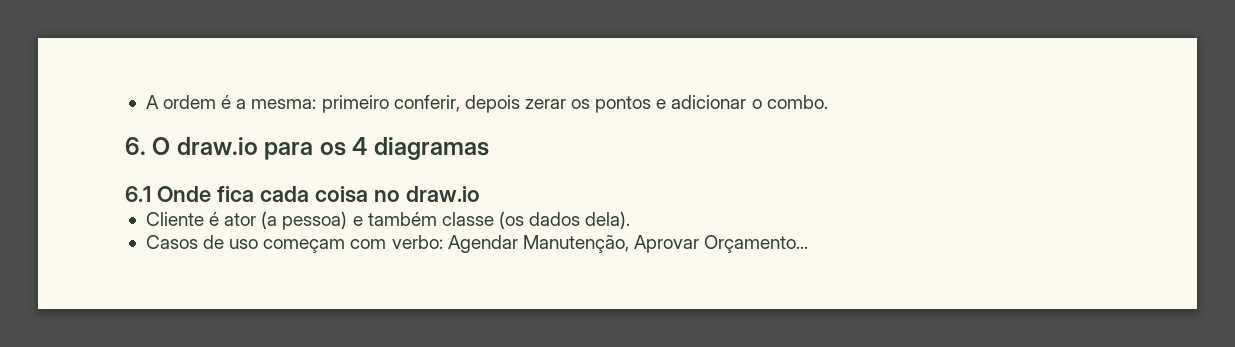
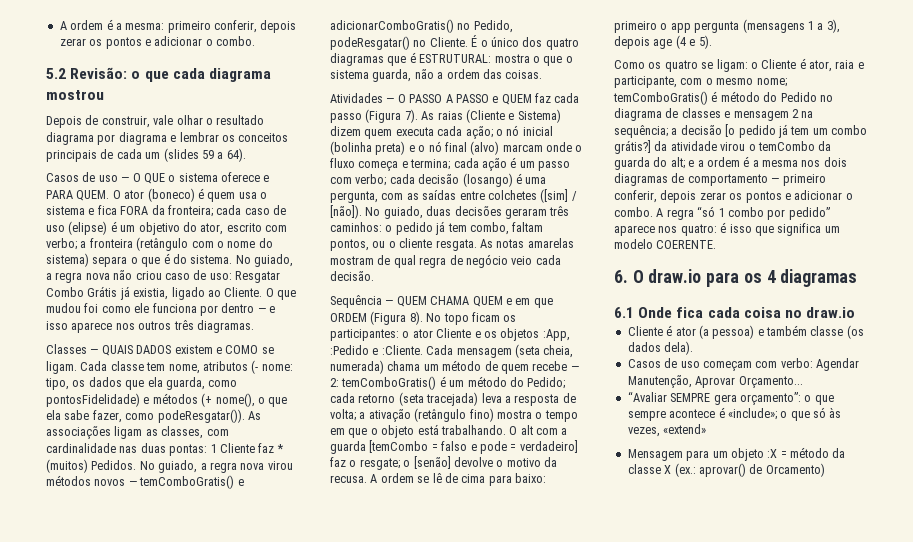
+ 5.2 Revisão: o que cada diagrama mostrou
+ Depois de construir, vale olhar o resultado diagrama por diagrama e lembrar os conceitos principais de cada um (slides 59 a 64).
+ Casos de uso — O QUE o sistema oferece e PARA QUEM. O ator (boneco) é quem usa o sistema e fica FORA da fronteira; cada caso de uso (elipse) é um objetivo do ator, escrito com verbo; a fronteira (retângulo com o nome do sistema) separa o que é do sistema. No guiado, a regra nova não criou caso de uso: Resgatar Combo Grátis já existia, ligado ao Cliente. O que mudou foi como ele funciona por dentro — e isso aparece nos outros três diagramas.
+ Classes — QUAIS DADOS existem e COMO se ligam. Cada classe tem nome, atributos (- nome: tipo, os dados que ela guarda, como pontosFidelidade) e métodos (+ nome(), o que ela sabe fazer, como podeResgatar()). As associações ligam as classes, com cardinalidade nas duas pontas: 1 Cliente faz * (muitos) Pedidos. No guiado, a regra nova virou métodos novos — temComboGratis() e adicionarComboGratis() no Pedido, podeResgatar() no Cliente. É o único dos quatro diagramas que é ESTRUTURAL: mostra o que o sistema guarda, não a ordem das coisas.
+ Atividades — O PASSO A PASSO e QUEM faz cada passo (Figura 7). As raias (Cliente e Sistema) dizem quem executa cada ação; o nó inicial (bolinha preta) e o nó final (alvo) marcam onde o fluxo começa e termina; cada ação é um passo com verbo; cada decisão (losango) é uma pergunta, com as saídas entre colchetes ([sim] / [não]). No guiado, duas decisões geraram três caminhos: o pedido já tem combo, faltam pontos, ou o cliente resgata. As notas amarelas mostram de qual regra de negócio veio cada decisão.
+ Sequência — QUEM CHAMA QUEM e em que ORDEM (Figura 8). No topo ficam os participantes: o ator Cliente e os objetos :App, :Pedido e :Cliente. Cada mensagem (seta cheia, numerada) chama um método de quem recebe — 2: temComboGratis() é um método do Pedido; cada retorno (seta tracejada) leva a resposta de volta; a ativação (retângulo fino) mostra o tempo em que o objeto está trabalhando. O alt com a guarda [temCombo = falso e pode = verdadeiro] faz o resgate; o [senão] devolve o motivo da recusa. A ordem se lê de cima para baixo: primeiro o app pergunta (mensagens 1 a 3), depois age (4 e 5).
+ Como os quatro se ligam: o Cliente é ator, raia e participante, com o mesmo nome; temComboGratis() é método do Pedido no diagrama de classes e mensagem 2 na sequência; a decisão [o pedido já tem um combo grátis?] da atividade virou o temCombo da guarda do alt; e a ordem é a mesma nos dois diagramas de comportamento — primeiro conferir, depois zerar os pontos e adicionar o combo. A regra “só 1 combo por pedido” aparece nos quatro: é isso que significa um modelo COERENTE.
+ “Avaliar SEMPRE gera orçamento”: o que sempre acontece é «include»; o que só às vezes, «extend»
+ Mensagem para um objeto :X = método da classe X (ex.: aprovar() de Orcamento)

